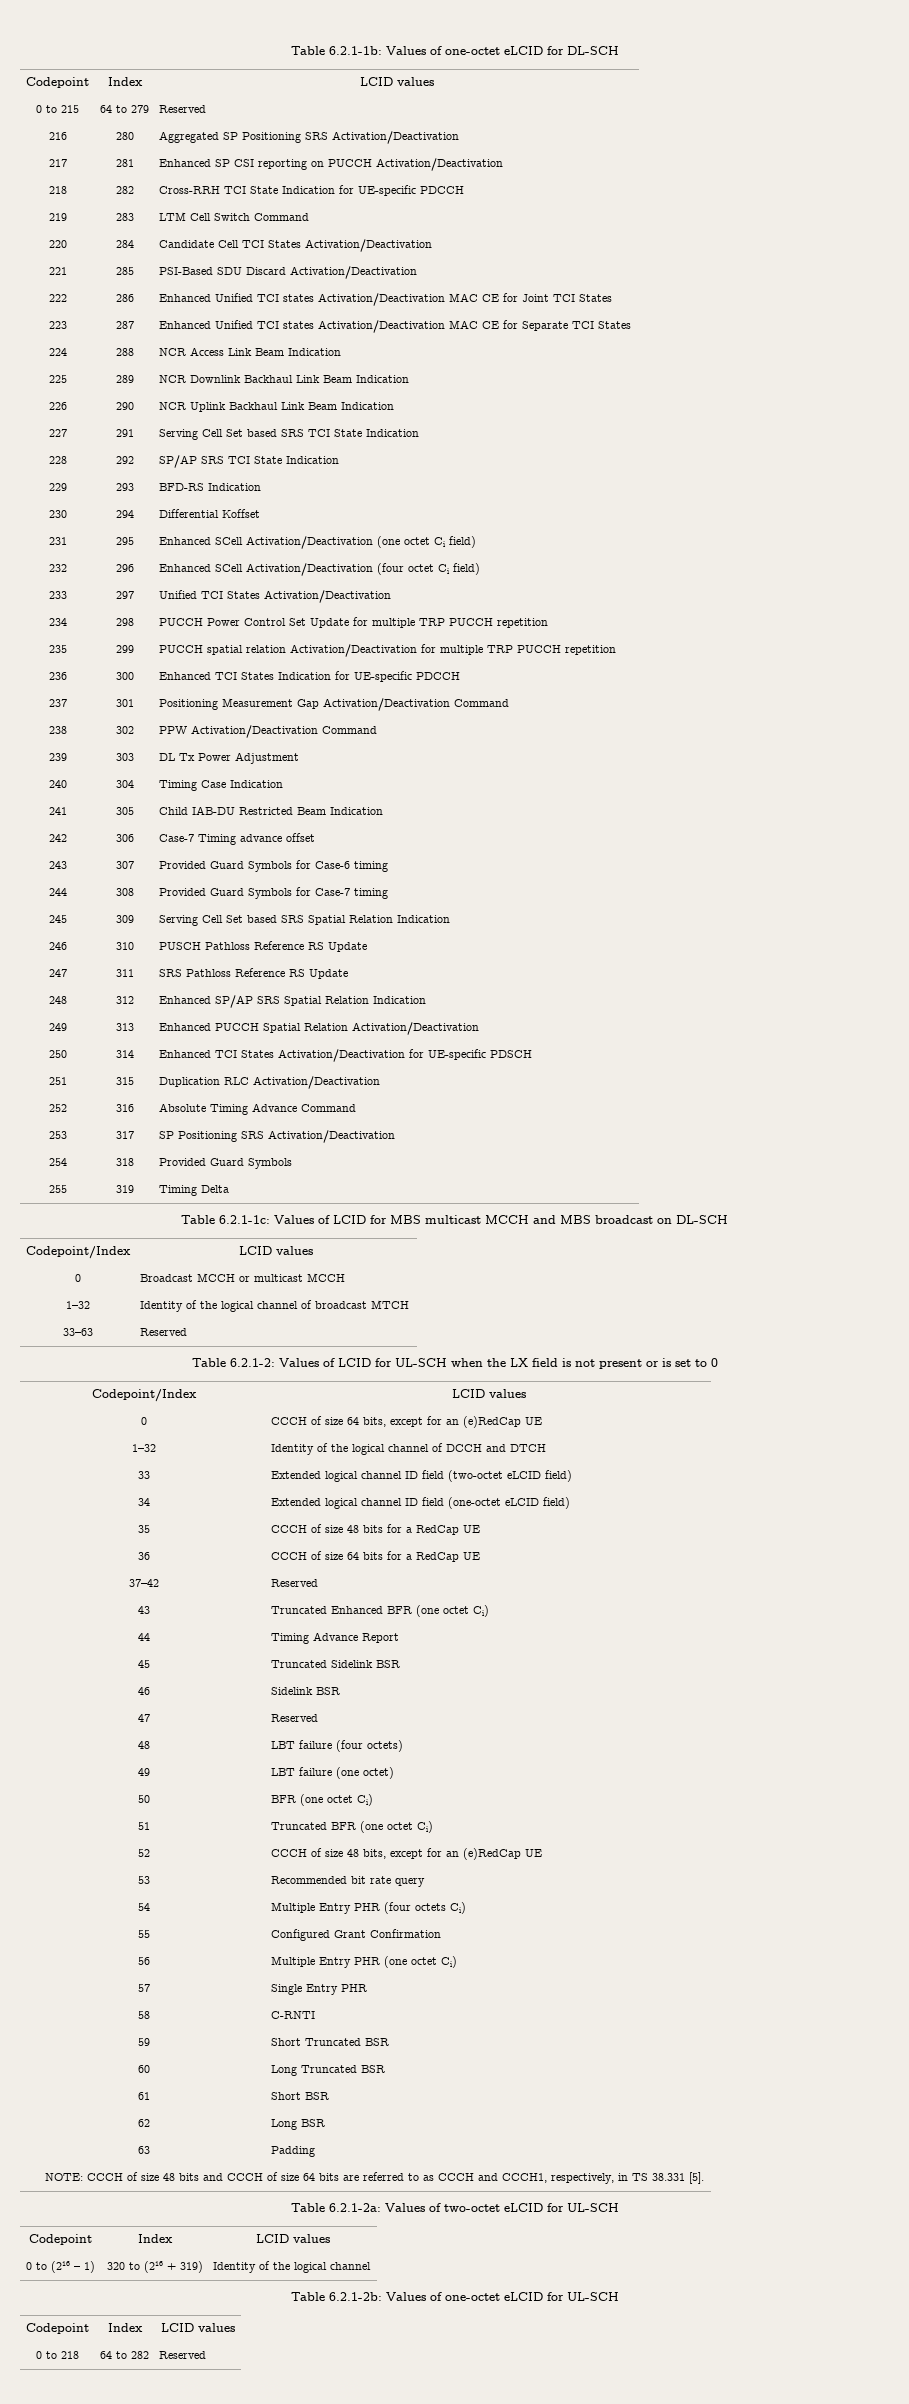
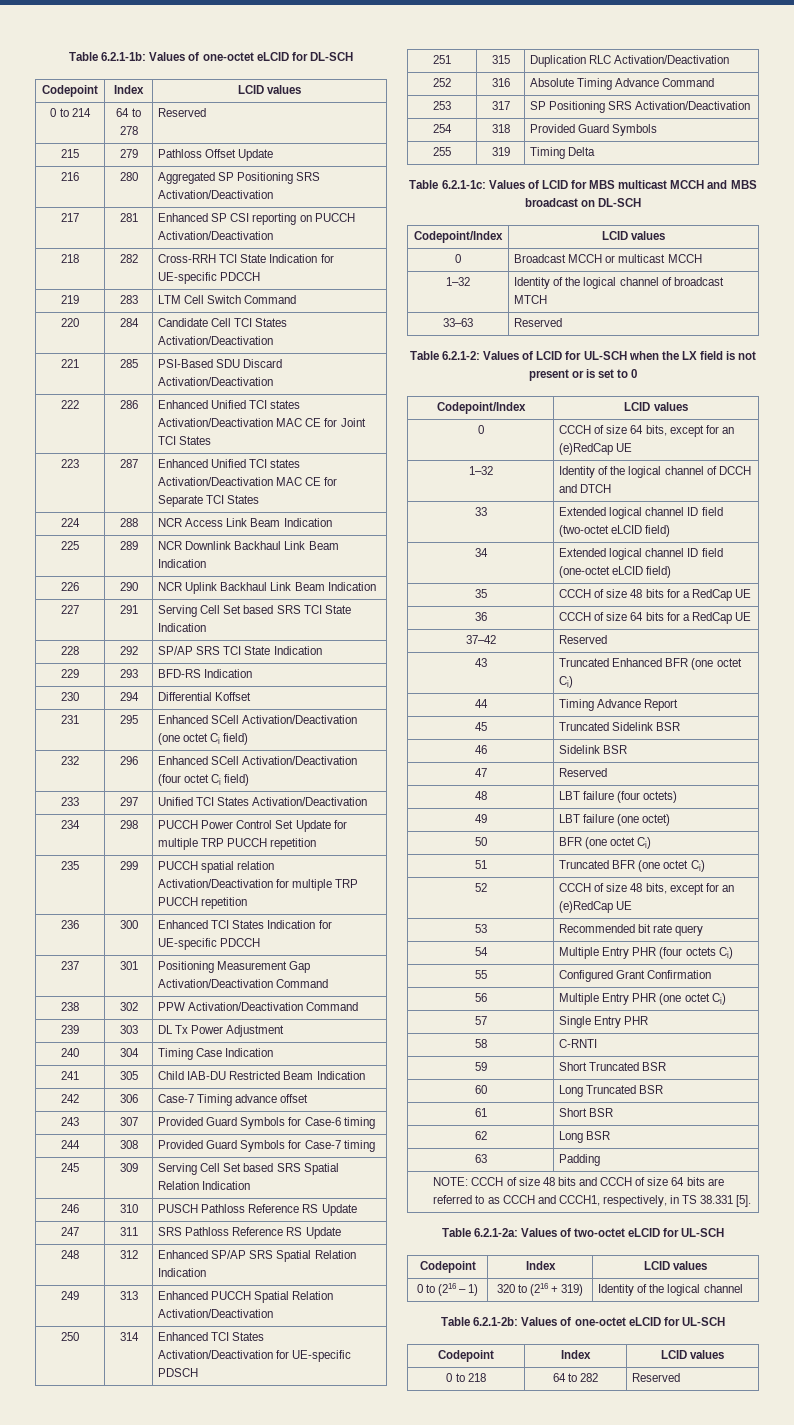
- 0 to 215 | 64 to 279 | Reserved
+ 0 to 214 | 64 to 278 | Reserved
+ 215 | 279 | Pathloss Offset Update

